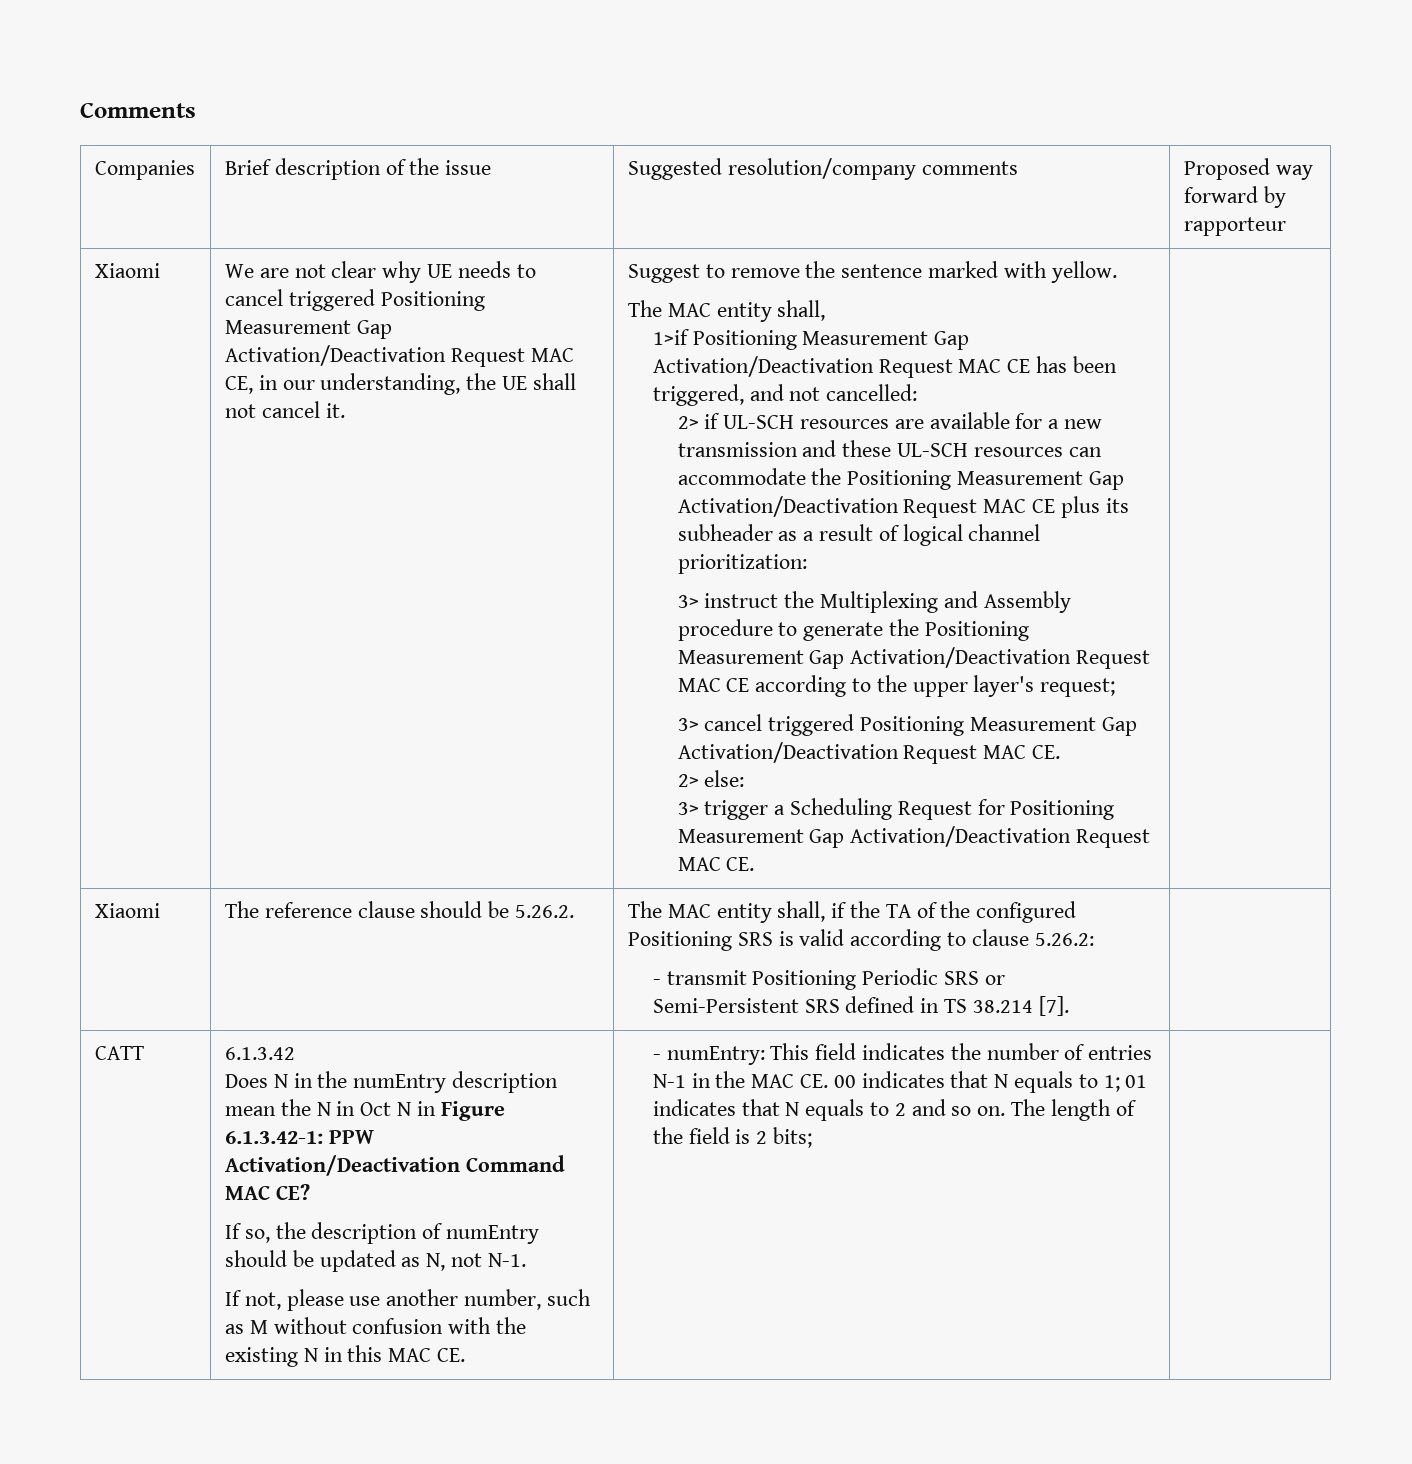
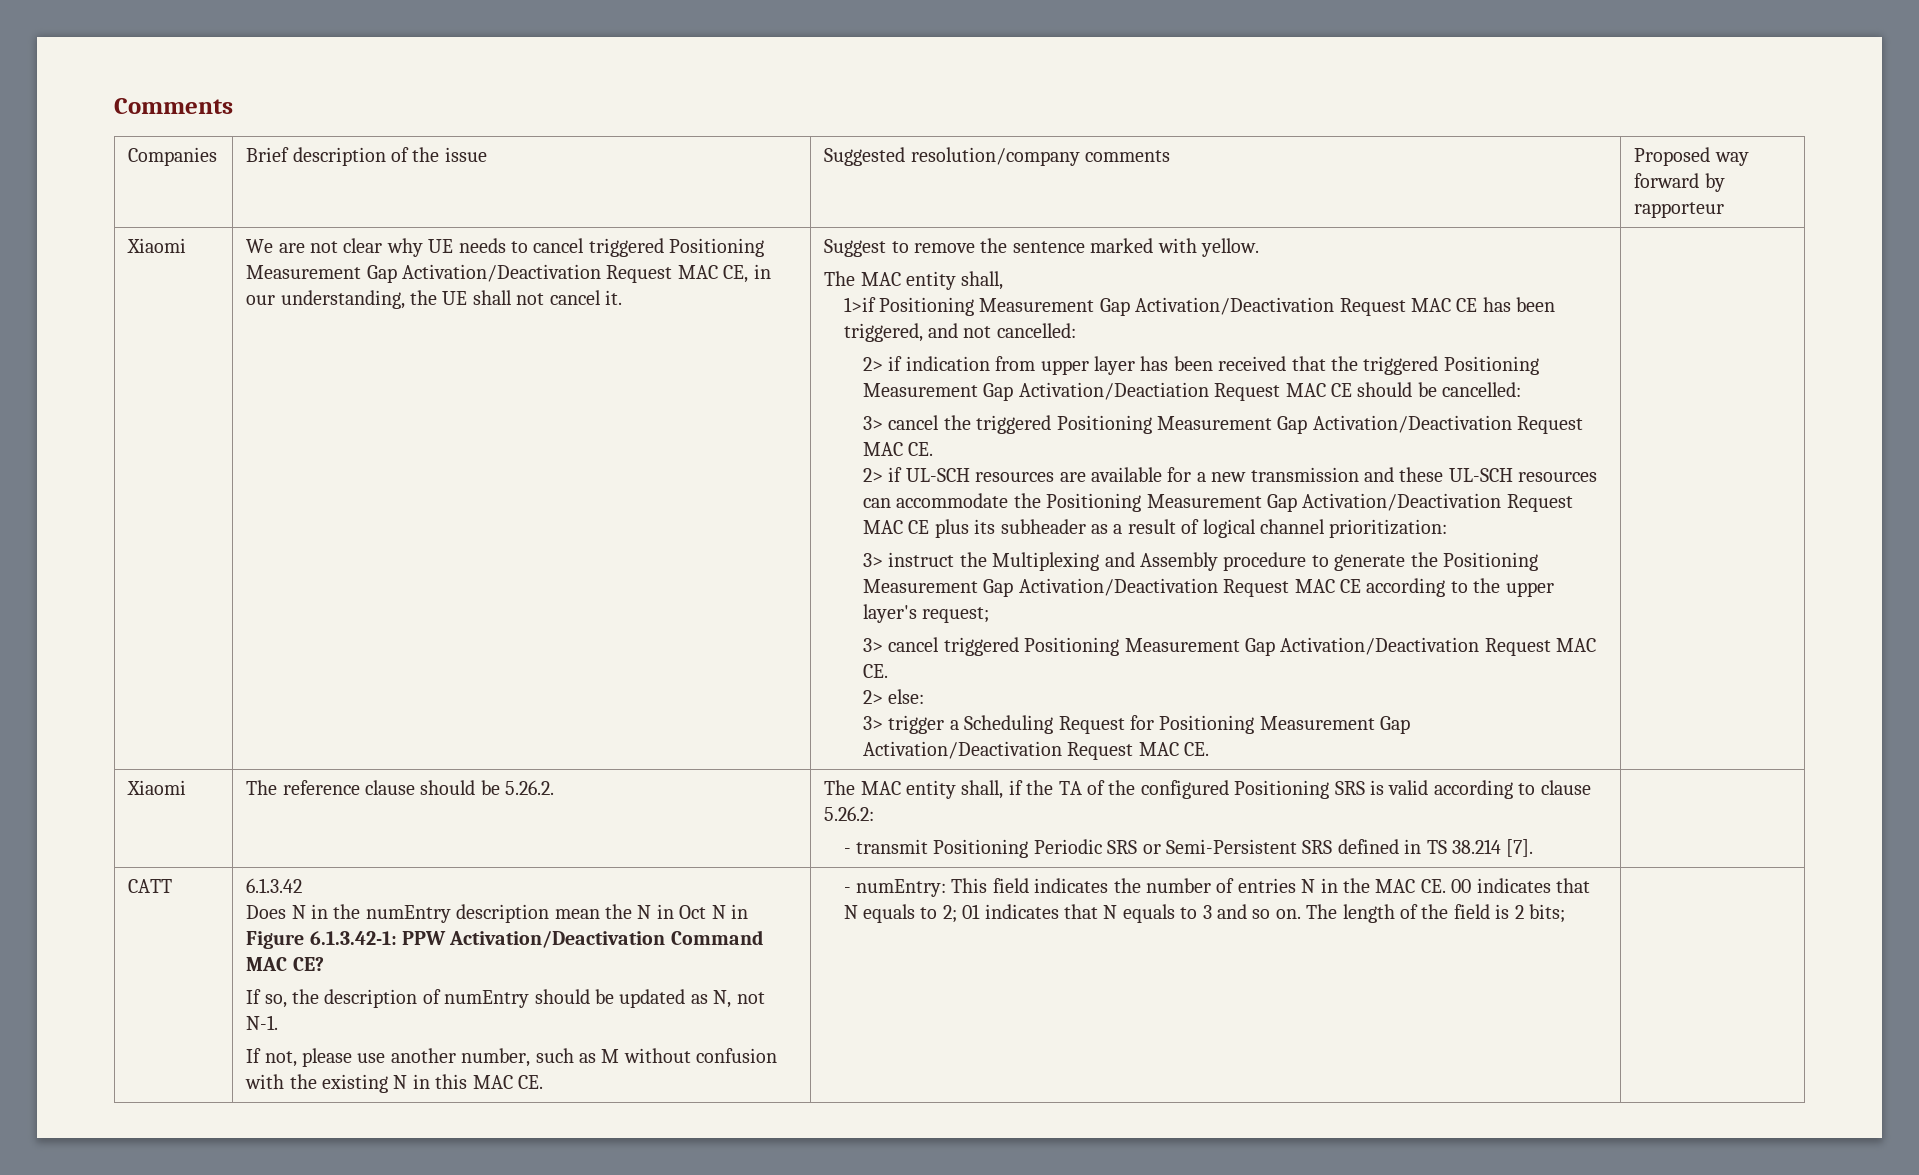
+ 2> if indication from upper layer has been received that the triggered Positioning Measurement Gap Activation/Deactiation Request MAC CE should be cancelled:
+ 3> cancel the triggered Positioning Measurement Gap Activation/Deactivation Request MAC CE.
- - numEntry: This field indicates the number of entries N-1 in the MAC CE. 00 indicates that N equals to 1; 01 indicates that N equals to 2 and so on.
+ - numEntry: This field indicates the number of entries N in the MAC CE. 00 indicates that N equals to 2; 01 indicates that N equals to 3 and so on.

